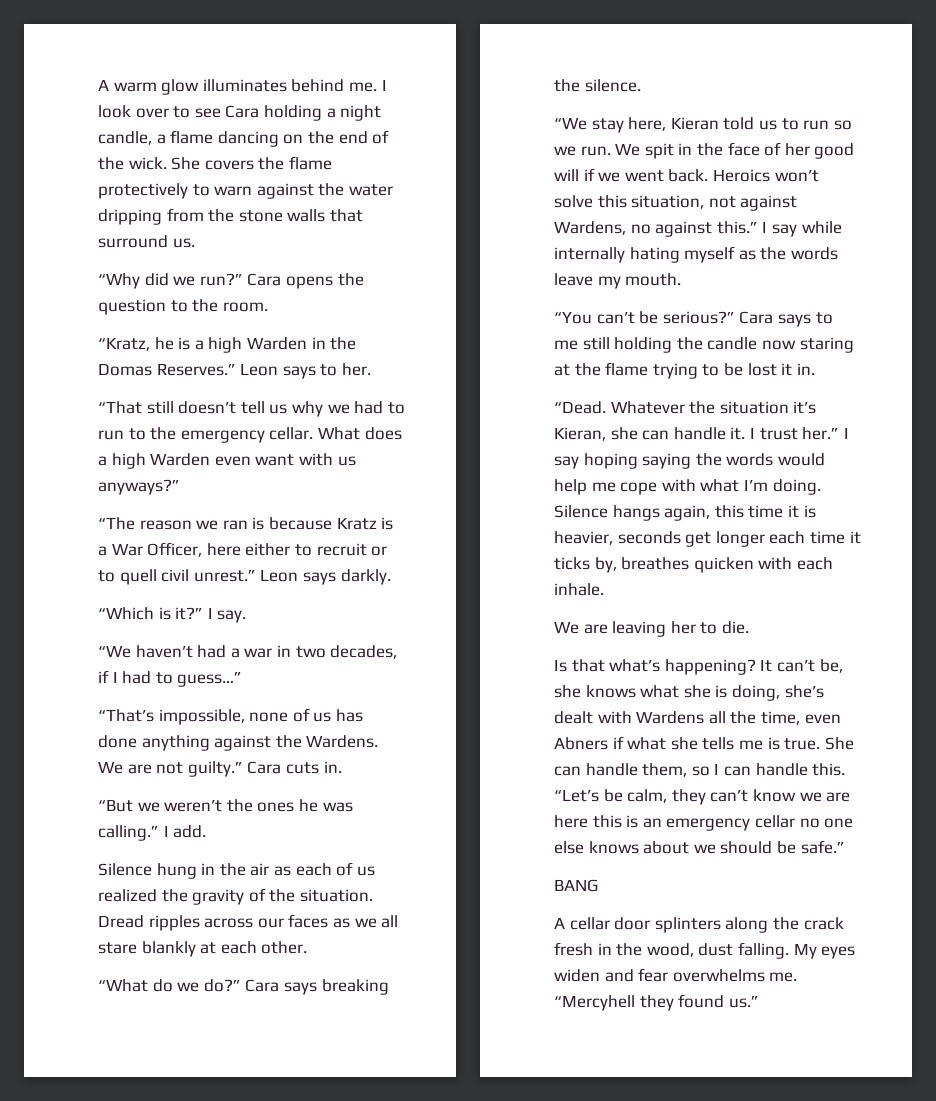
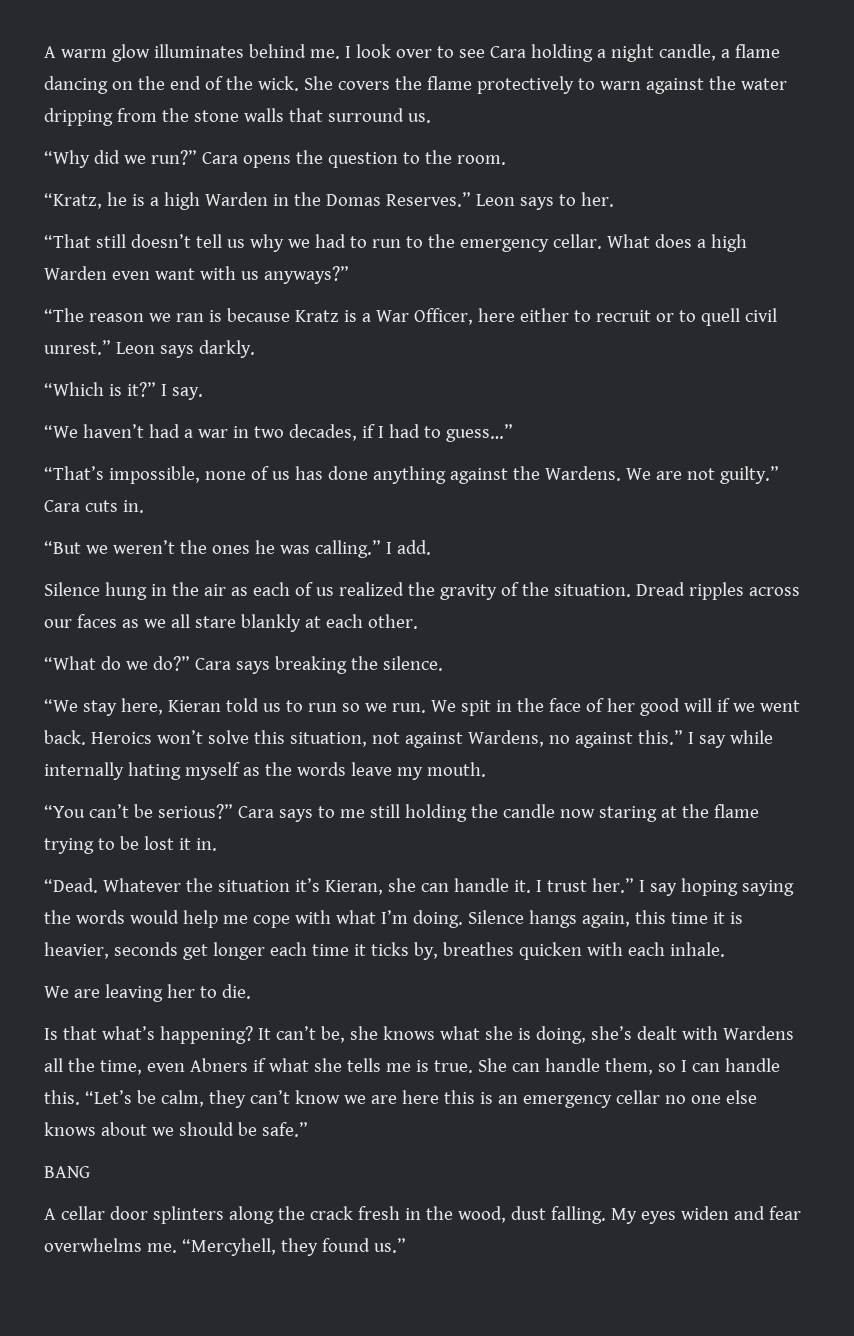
- “Mercyhell they found us.”
+ “Mercyhell, they found us.”

